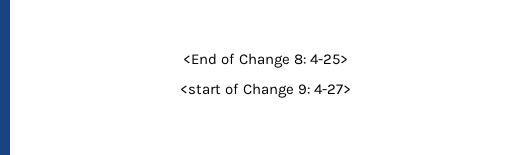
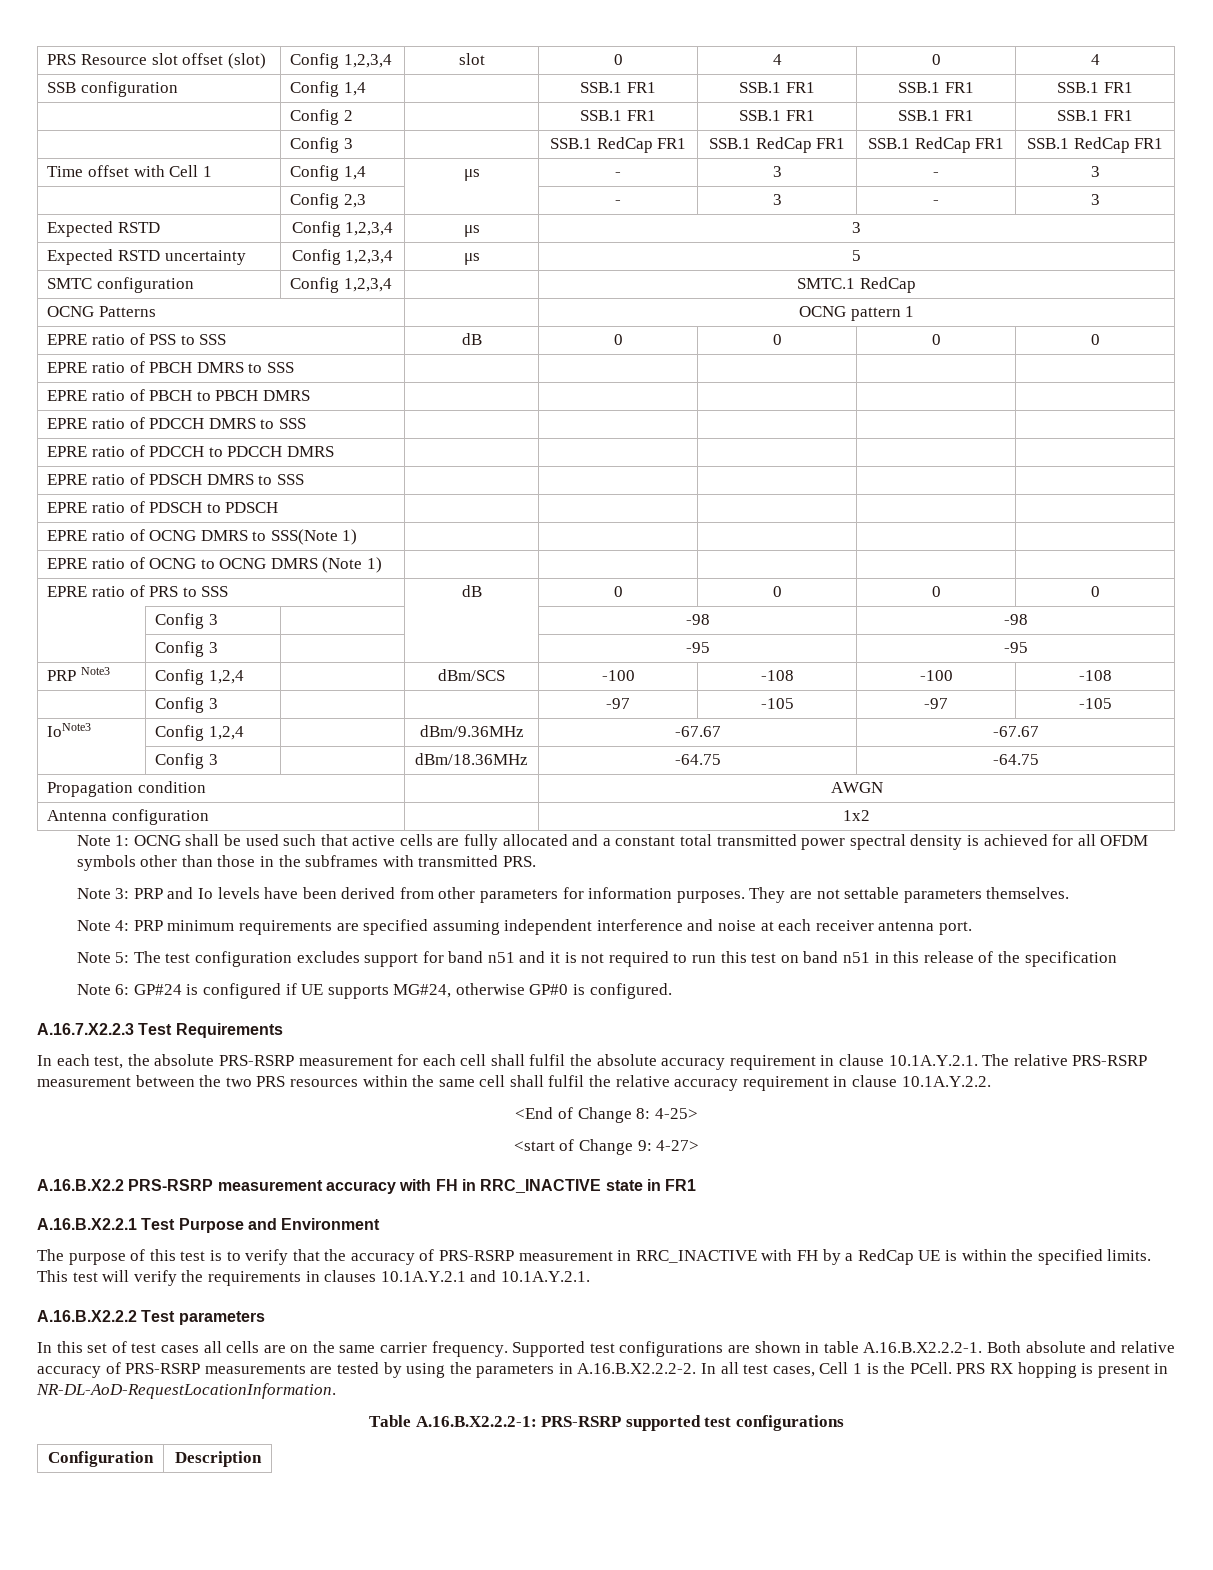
+ PRS Resource slot offset (slot) | Config 1,2,3,4 | slot | 0 | 4 | 0 | 4
+ SSB configuration | Config 1,4 | | SSB.1 FR1 | SSB.1 FR1 | SSB.1 FR1 | SSB.1 FR1
+ | Config 2 | | SSB.1 FR1 | SSB.1 FR1 | SSB.1 FR1 | SSB.1 FR1
+ | Config 3 | | SSB.1 RedCap FR1 | SSB.1 RedCap FR1 | SSB.1 RedCap FR1 | SSB.1 RedCap FR1
+ Time offset with Cell 1 | Config 1,4 | μs | - | 3 | - | 3
+ | Config 2,3 | | - | 3 | - | 3
+ Expected RSTD | Config 1,2,3,4 | μs | 3
+ Expected RSTD uncertainty | Config 1,2,3,4 | μs | 5
+ SMTC configuration | Config 1,2,3,4 | | SMTC.1 RedCap
+ OCNG Patterns | | OCNG pattern 1
+ EPRE ratio of PSS to SSS | dB | 0 | 0 | 0 | 0
+ EPRE ratio of PBCH DMRS to SSS | | | | |
+ EPRE ratio of PBCH to PBCH DMRS | | | | |
+ EPRE ratio of PDCCH DMRS to SSS | | | | |
+ EPRE ratio of PDCCH to PDCCH DMRS | | | | |
+ EPRE ratio of PDSCH DMRS to SSS | | | | |
+ EPRE ratio of PDSCH to PDSCH | | | | |
+ EPRE ratio of OCNG DMRS to SSS(Note 1) | | | | |
+ EPRE ratio of OCNG to OCNG DMRS (Note 1) | | | | |
+ EPRE ratio of PRS to SSS | dB | 0 | 0 | 0 | 0
+ | Config 3 | | | -98 | -98
+ | Config 3 | | | -95 | -95
+ PRP Note3 | Config 1,2,4 | | dBm/SCS | -100 | -108 | -100 | -108
+ | Config 3 | | | -97 | -105 | -97 | -105
+ IoNote3 | Config 1,2,4 | | dBm/9.36MHz | -67.67 | -67.67
+ | Config 3 | | dBm/18.36MHz | -64.75 | -64.75
+ Propagation condition | | AWGN
+ Antenna configuration | | 1x2
+ Note 1: OCNG shall be used such that active cells are fully allocated and a constant total transmitted power spectral density is achieved for all OFDM symbols other than those in the subframes with transmitted PRS.
+ Note 3: PRP and Io levels have been derived from other parameters for information purposes. They are not settable parameters themselves.
+ Note 4: PRP minimum requirements are specified assuming independent interference and noise at each receiver antenna port.
+ Note 5: The test configuration excludes support for band n51 and it is not required to run this test on band n51 in this release of the specification
+ Note 6: GP#24 is configured if UE supports MG#24, otherwise GP#0 is configured.
+ A.16.7.X2.2.3 Test Requirements
+ In each test, the absolute PRS-RSRP measurement for each cell shall fulfil the absolute accuracy requirement in clause 10.1A.Y.2.1. The relative PRS-RSRP measurement between the two PRS resources within the same cell shall fulfil the relative accuracy requirement in clause 10.1A.Y.2.2.
+ A.16.B.X2.2 PRS-RSRP measurement accuracy with FH in RRC_INACTIVE state in FR1
+ A.16.B.X2.2.1 Test Purpose and Environment
+ The purpose of this test is to verify that the accuracy of PRS-RSRP measurement in RRC_INACTIVE with FH by a RedCap UE is within the specified limits. This test will verify the requirements in clauses 10.1A.Y.2.1 and 10.1A.Y.2.1.
+ A.16.B.X2.2.2 Test parameters
+ In this set of test cases all cells are on the same carrier frequency. Supported test configurations are shown in table A.16.B.X2.2.2-1. Both absolute and relative accuracy of PRS-RSRP measurements are tested by using the parameters in A.16.B.X2.2.2-2. In all test cases, Cell 1 is the PCell. PRS RX hopping is present in NR-DL-AoD-RequestLocationInformation.
+ Table A.16.B.X2.2.2-1: PRS-RSRP supported test configurations
+ Configuration | Description

